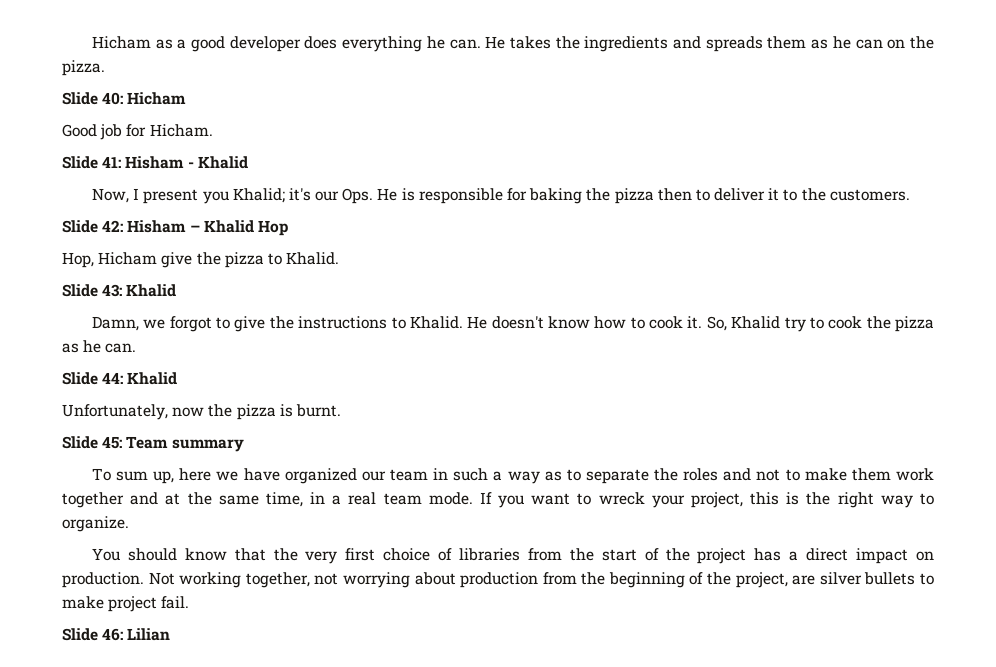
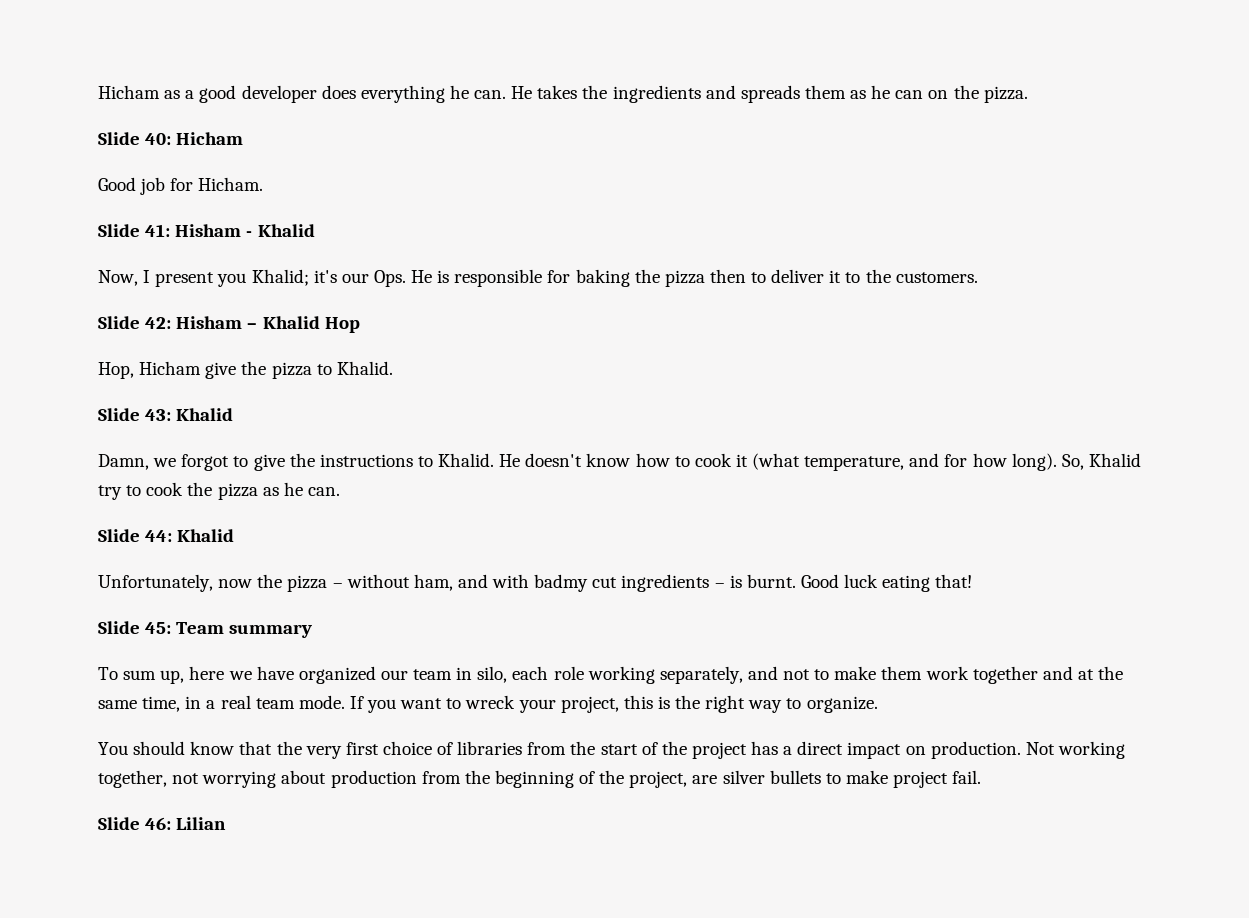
- He doesn't know how to cook it.
+ He doesn't know how to cook it (what temperature, and for how long).
- Unfortunately, now the pizza is burnt.
+ Unfortunately, now the pizza – without ham, and with badmy cut ingredients – is burnt. Good luck eating that!
- To sum up, here we have organized our team in such a way as to separate the roles and not to make them work together and at the same time, in a real team mode.
+ To sum up, here we have organized our team in silo, each role working separately, and not to make them work together and at the same time, in a real team mode.

